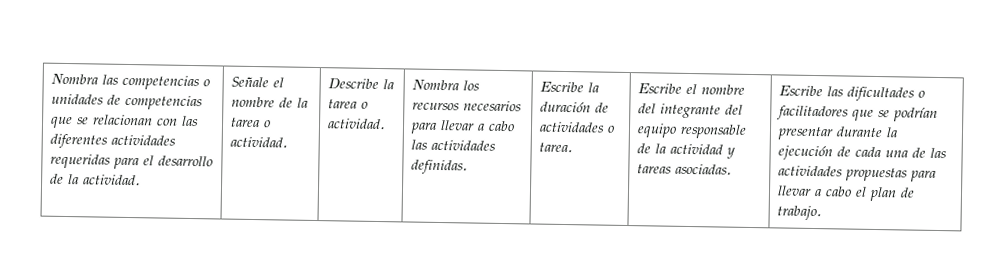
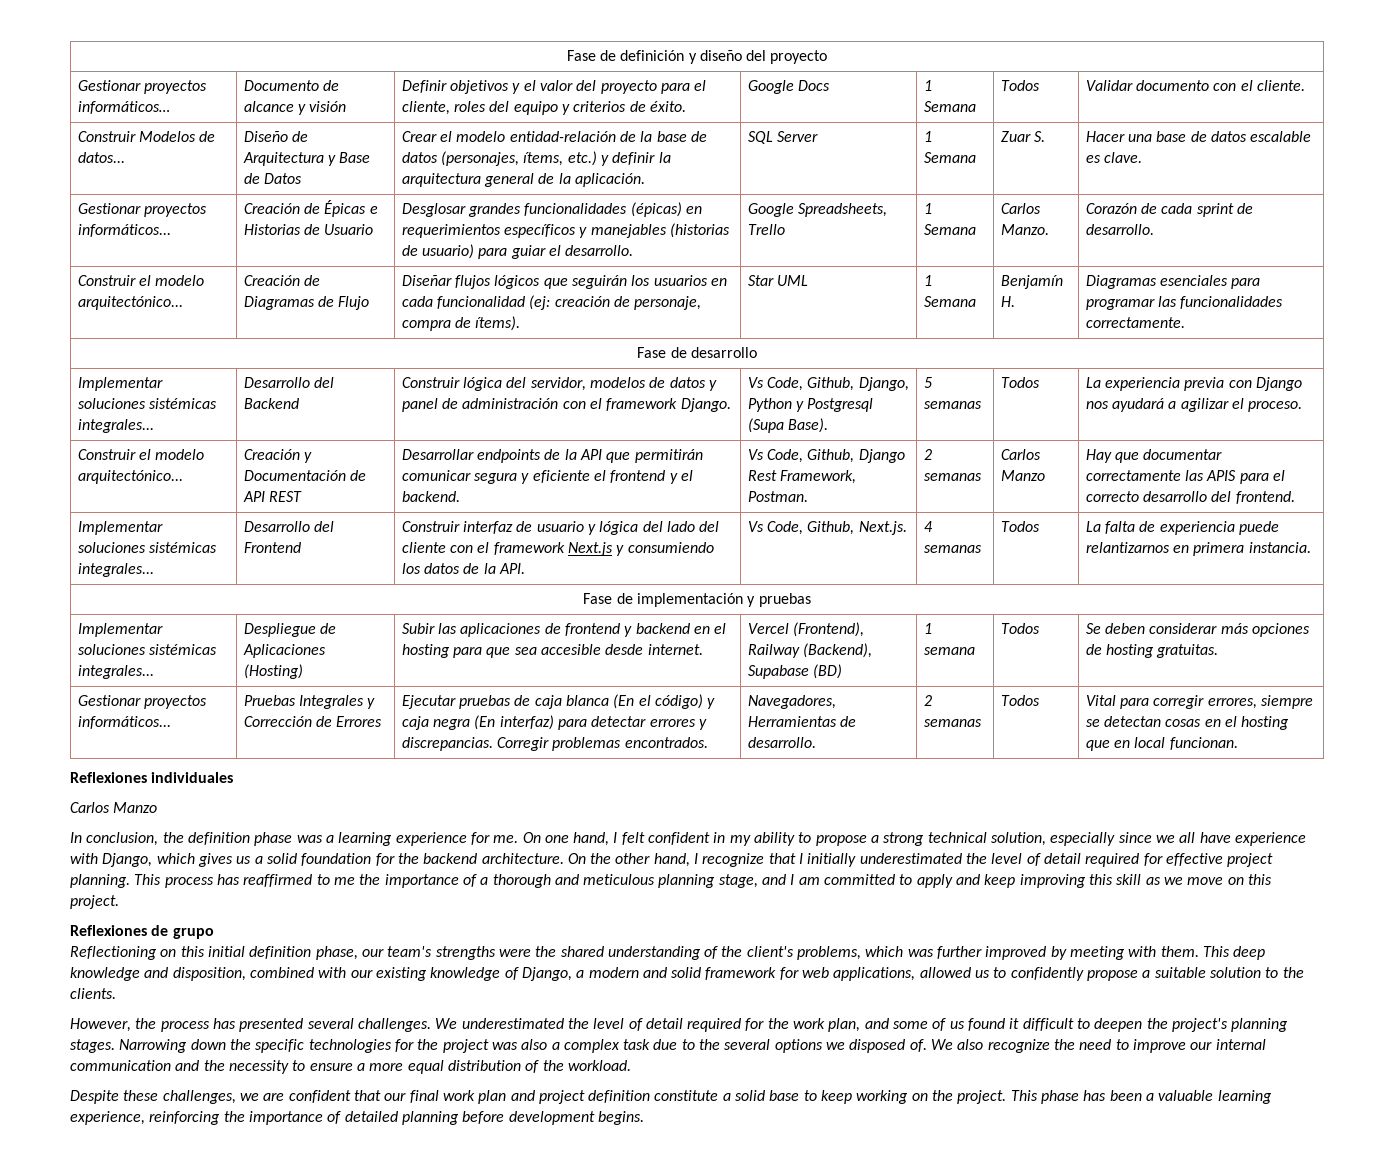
- Nombra las competencias o unidades de competencias que se relacionan con las diferentes actividades requeridas para el desarrollo de la actividad. | Señale el nombre de la tarea o actividad. | Describe la tarea o actividad. | Nombra los recursos necesarios para llevar a cabo las actividades definidas. | Escribe la duración de actividades o tarea. | Escribe el nombre del integrante del equipo responsable de la actividad y tareas asociadas. | Escribe las dificultades o facilitadores que se podrían presentar durante la ejecución de cada una de las actividades propuestas para llevar a cabo el plan de trabajo.
+ Fase de definición y diseño del proyecto
+ Gestionar proyectos informáticos… | Documento de alcance y visión | Definir objetivos y el valor del proyecto para el cliente, roles del equipo y criterios de éxito. | Google Docs | 1 Semana | Todos | Validar documento con el cliente.
+ Construir Modelos de datos... | Diseño de Arquitectura y Base de Datos | Crear el modelo entidad-relación de la base de datos (personajes, ítems, etc.) y definir la arquitectura general de la aplicación. | SQL Server | 1 Semana | Zuar S. | Hacer una base de datos escalable es clave.
+ Gestionar proyectos informáticos... | Creación de Épicas e Historias de Usuario | Desglosar grandes funcionalidades (épicas) en requerimientos específicos y manejables (historias de usuario) para guiar el desarrollo. | Google Spreadsheets, Trello | 1 Semana | Carlos Manzo. | Corazón de cada sprint de desarrollo.
+ Construir el modelo arquitectónico... | Creación de Diagramas de Flujo | Diseñar flujos lógicos que seguirán los usuarios en cada funcionalidad (ej: creación de personaje, compra de ítems). | Star UML | 1 Semana | Benjamín H. | Diagramas esenciales para programar las funcionalidades correctamente.
+ Fase de desarrollo
+ Implementar soluciones sistémicas integrales... | Desarrollo del Backend | Construir lógica del servidor, modelos de datos y panel de administración con el framework Django. | Vs Code, Github, Django, Python y Postgresql (Supa Base). | 5 semanas | Todos | La experiencia previa con Django nos ayudará a agilizar el proceso.
+ Construir el modelo arquitectónico... | Creación y Documentación de API REST | Desarrollar endpoints de la API que permitirán comunicar segura y eficiente el frontend y el backend. | Vs Code, Github, Django Rest Framework, Postman. | 2 semanas | Carlos Manzo | Hay que documentar correctamente las APIS para el correcto desarrollo del frontend.
+ Implementar soluciones sistémicas integrales... | Desarrollo del Frontend | Construir interfaz de usuario y lógica del lado del cliente con el framework Next.js y consumiendo los datos de la API. | Vs Code, Github, Next.js. | 4 semanas | Todos | La falta de experiencia puede relantizarnos en primera instancia.
+ Fase de implementación y pruebas
+ Implementar soluciones sistémicas integrales... | Despliegue de Aplicaciones (Hosting) | Subir las aplicaciones de frontend y backend en el hosting para que sea accesible desde internet. | Vercel (Frontend), Railway (Backend), Supabase (BD) | 1 semana | Todos | Se deben considerar más opciones de hosting gratuitas.
+ Gestionar proyectos informáticos... | Pruebas Integrales y Corrección de Errores | Ejecutar pruebas de caja blanca (En el código) y caja negra (En interfaz) para detectar errores y discrepancias. Corregir problemas encontrados. | Navegadores, Herramientas de desarrollo. | 2 semanas | Todos | Vital para corregir errores, siempre se detectan cosas en el hosting que en local funcionan.
+ Reflexiones individuales
+ Carlos Manzo
+ In conclusion, the definition phase was a learning experience for me. On one hand, I felt confident in my ability to propose a strong technical solution, especially since we all have experience with Django, which gives us a solid foundation for the backend architecture. On the other hand, I recognize that I initially underestimated the level of detail required for effective project planning. This process has reaffirmed to me the importance of a thorough and meticulous planning stage, and I am committed to apply and keep improving this skill as we move on this project.
+ Reflexiones de grupo
+ Reflectioning on this initial definition phase, our team's strengths were the shared understanding of the client's problems, which was further improved by meeting with them. This deep knowledge and disposition, combined with our existing knowledge of Django, a modern and solid framework for web applications, allowed us to confidently propose a suitable solution to the clients.
+ However, the process has presented several challenges. We underestimated the level of detail required for the work plan, and some of us found it difficult to deepen the project's planning stages. Narrowing down the specific technologies for the project was also a complex task due to the several options we disposed of. We also recognize the need to improve our internal communication and the necessity to ensure a more equal distribution of the workload.
+ Despite these challenges, we are confident that our final work plan and project definition constitute a solid base to keep working on the project. This phase has been a valuable learning experience, reinforcing the importance of detailed planning before development begins.

